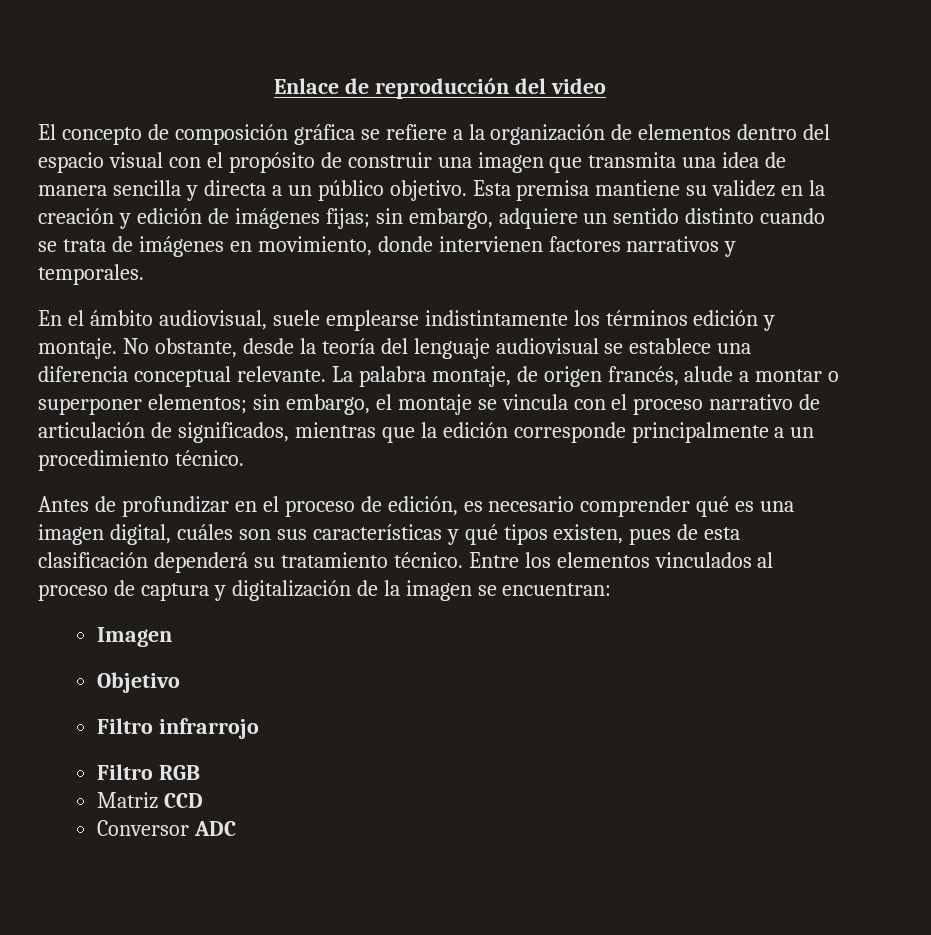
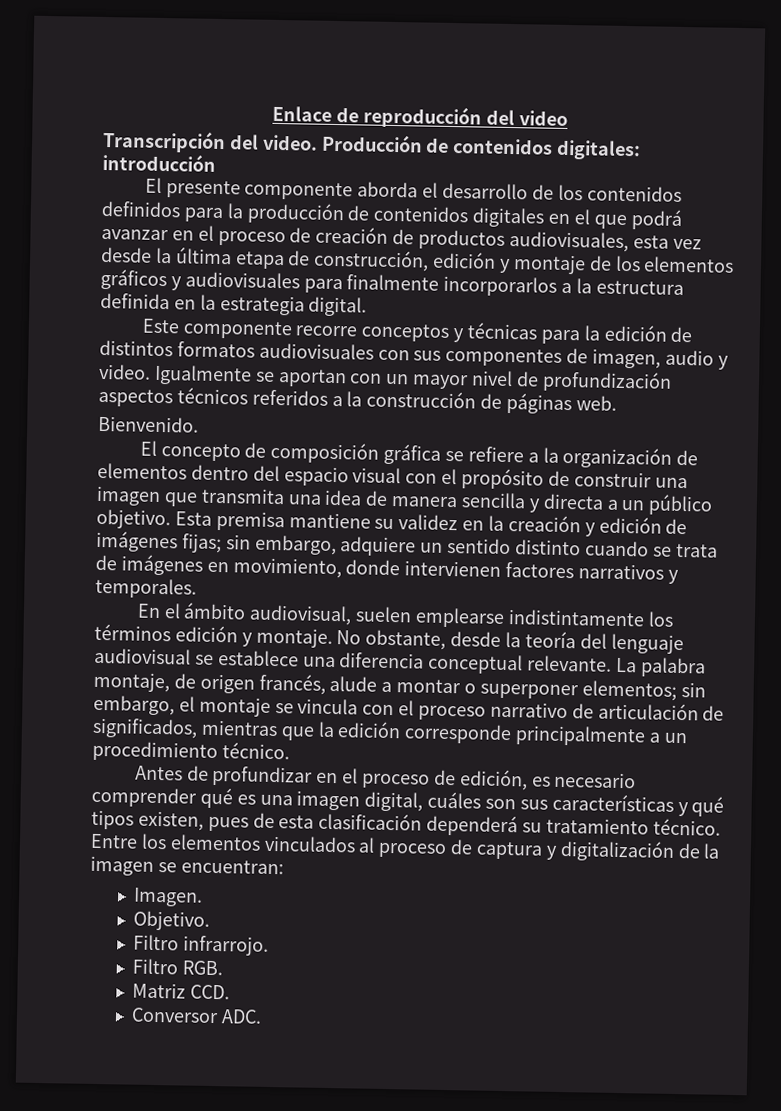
+ Transcripción del video. Producción de contenidos digitales: introducción
+ El presente componente aborda el desarrollo de los contenidos definidos para la producción de contenidos digitales en el que podrá avanzar en el proceso de creación de productos audiovisuales, esta vez desde la última etapa de construcción, edición y montaje de los elementos gráficos y audiovisuales para finalmente incorporarlos a la estructura definida en la estrategia digital.
+ Este componente recorre conceptos y técnicas para la edición de distintos formatos audiovisuales con sus componentes de imagen, audio y video. Igualmente se aportan con un mayor nivel de profundización aspectos técnicos referidos a la construcción de páginas web.
+ Bienvenido.
- En el ámbito audiovisual, suele emplearse indistintamente los términos edición y montaje.
+ En el ámbito audiovisual, suelen emplearse indistintamente los términos edición y montaje.
- Imagen
- Objetivo
- Filtro infrarrojo
- Filtro RGB
+ Imagen.
+ Objetivo.
+ Filtro infrarrojo.
+ Filtro RGB.
- Matriz CCD
+ Matriz CCD.
- Conversor ADC
+ Conversor ADC.

